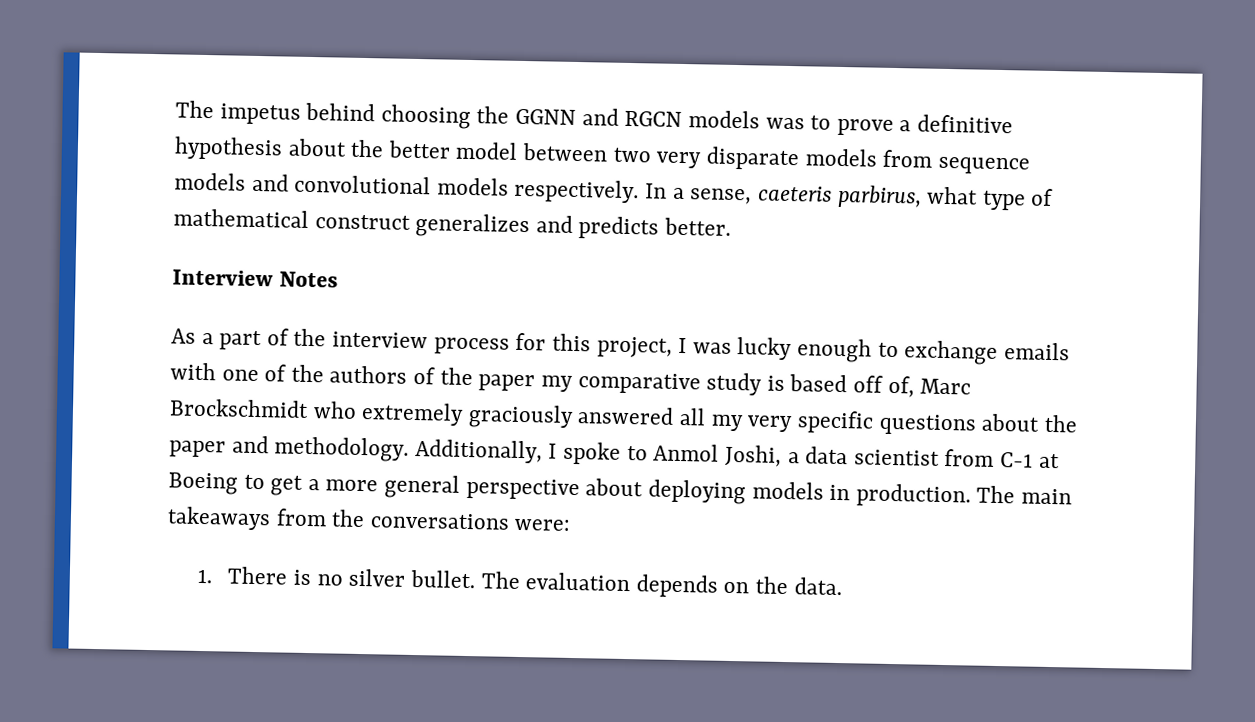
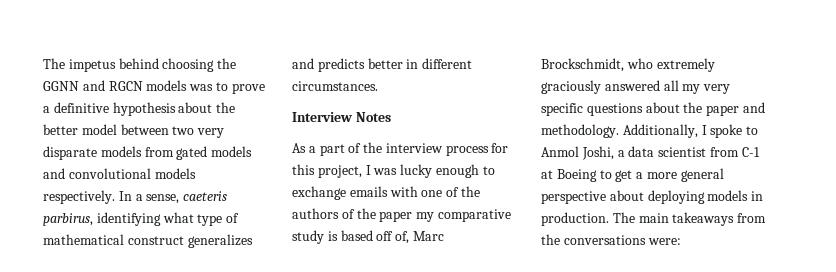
- The impetus behind choosing the GGNN and RGCN models was to prove a definitive hypothesis about the better model between two very disparate models from sequence models and convolutional models respectively.
+ The impetus behind choosing the GGNN and RGCN models was to prove a definitive hypothesis about the better model between two very disparate models from gated models and convolutional models respectively.
- In a sense, caeteris parbirus, what type of mathematical construct generalizes and predicts better.
+ In a sense, caeteris parbirus, identifying what type of mathematical construct generalizes and predicts better in different circumstances.
- As a part of the interview process for this project, I was lucky enough to exchange emails with one of the authors of the paper my comparative study is based off of, Marc Brockschmidt who extremely graciously answered all my very specific questions about the paper and methodology.
+ As a part of the interview process for this project, I was lucky enough to exchange emails with one of the authors of the paper my comparative study is based off of, Marc Brockschmidt, who extremely graciously answered all my very specific questions about the paper and methodology.
- 1. There is no silver bullet. The evaluation depends on the data.

